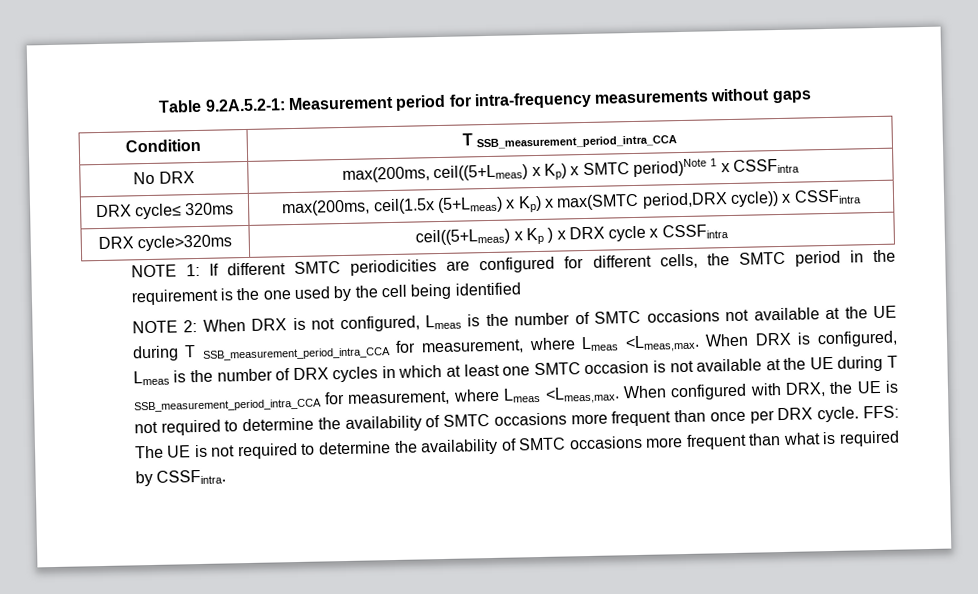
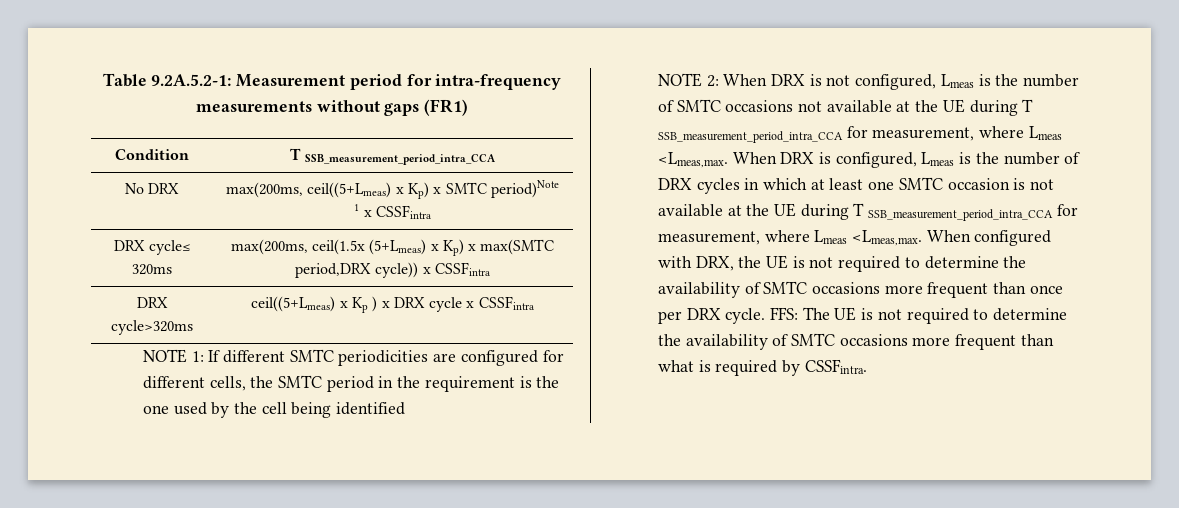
- Table 9.2A.5.2-1: Measurement period for intra-frequency measurements without gaps
+ Table 9.2A.5.2-1: Measurement period for intra-frequency measurements without gaps (FR1)

